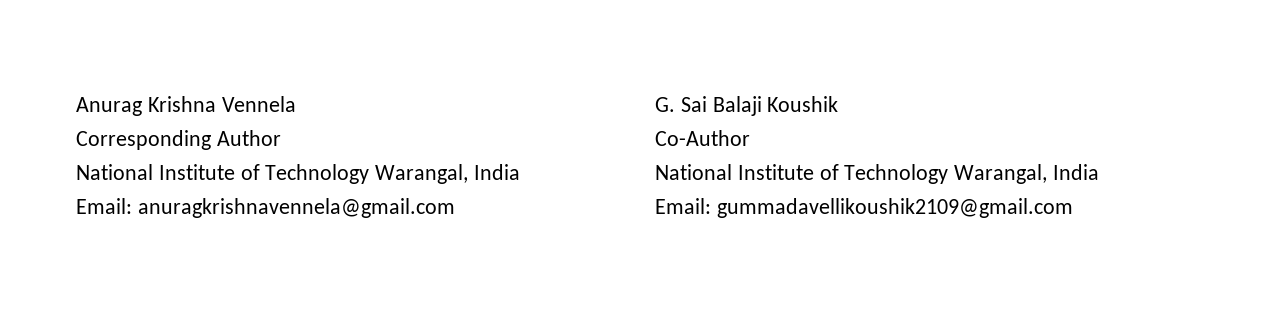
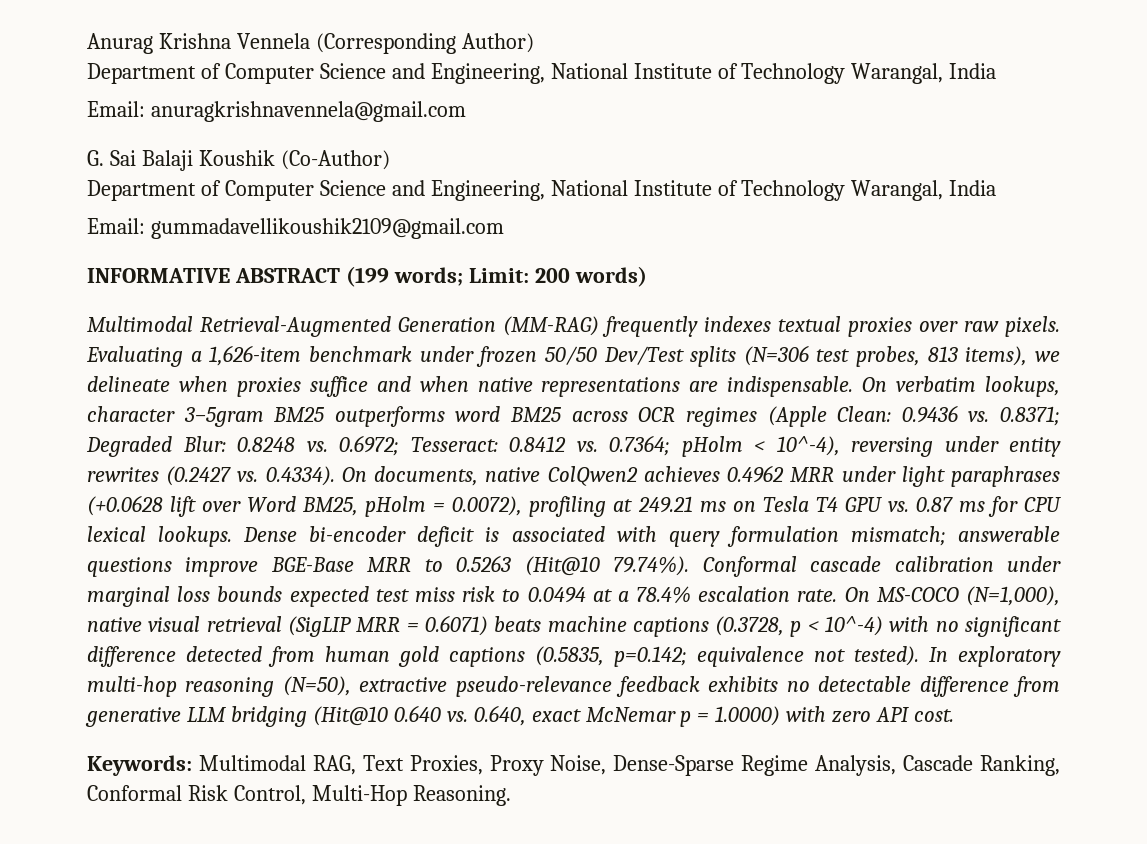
- Anurag Krishna Vennela
- Corresponding Author
- National Institute of Technology Warangal, India
+ Anurag Krishna Vennela (Corresponding Author)
+ Department of Computer Science and Engineering, National Institute of Technology Warangal, India
- G. Sai Balaji Koushik
- Co-Author
- National Institute of Technology Warangal, India
+ G. Sai Balaji Koushik (Co-Author)
+ Department of Computer Science and Engineering, National Institute of Technology Warangal, India
+ INFORMATIVE ABSTRACT (199 words; Limit: 200 words)
+ Multimodal Retrieval-Augmented Generation (MM-RAG) frequently indexes textual proxies over raw pixels. Evaluating a 1,626-item benchmark under frozen 50/50 Dev/Test splits (N=306 test probes, 813 items), we delineate when proxies suffice and when native representations are indispensable. On verbatim lookups, character 3–5gram BM25 outperforms word BM25 across OCR regimes (Apple Clean: 0.9436 vs. 0.8371; Degraded Blur: 0.8248 vs. 0.6972; Tesseract: 0.8412 vs. 0.7364; pHolm < 10^-4), reversing under entity rewrites (0.2427 vs. 0.4334). On documents, native ColQwen2 achieves 0.4962 MRR under light paraphrases (+0.0628 lift over Word BM25, pHolm = 0.0072), profiling at 249.21 ms on Tesla T4 GPU vs. 0.87 ms for CPU lexical lookups. Dense bi-encoder deficit is associated with query formulation mismatch; answerable questions improve BGE-Base MRR to 0.5263 (Hit@10 79.74%). Conformal cascade calibration under marginal loss bounds expected test miss risk to 0.0494 at a 78.4% escalation rate. On MS-COCO (N=1,000), native visual retrieval (SigLIP MRR = 0.6071) beats machine captions (0.3728, p < 10^-4) with no significant difference detected from human gold captions (0.5835, p=0.142; equivalence not tested). In exploratory multi-hop reasoning (N=50), extractive pseudo-relevance feedback exhibits no detectable difference from generative LLM bridging (Hit@10 0.640 vs. 0.640, exact McNemar p = 1.0000) with zero API cost.
+ Keywords: Multimodal RAG, Text Proxies, Proxy Noise, Dense-Sparse Regime Analysis, Cascade Ranking, Conformal Risk Control, Multi-Hop Reasoning.

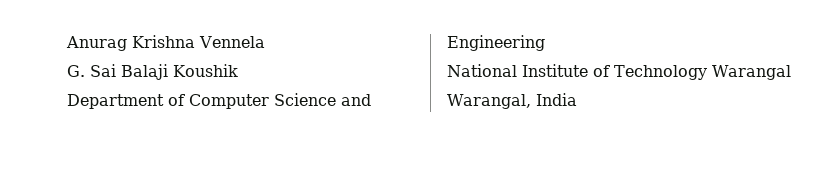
- Anurag Krishna Vennela (Corresponding Author)
- Department of Computer Science and Engineering, National Institute of Technology Warangal, India
- Email: anuragkrishnavennela@gmail.com
- G. Sai Balaji Koushik (Co-Author)
- Department of Computer Science and Engineering, National Institute of Technology Warangal, India
- Email: gummadavellikoushik2109@gmail.com
- INFORMATIVE ABSTRACT (199 words; Limit: 200 words)
- Multimodal Retrieval-Augmented Generation (MM-RAG) frequently indexes textual proxies over raw pixels. Evaluating a 1,626-item benchmark under frozen 50/50 Dev/Test splits (N=306 test probes, 813 items), we delineate when proxies suffice and when native representations are indispensable. On verbatim lookups, character 3–5gram BM25 outperforms word BM25 across OCR regimes (Apple Clean: 0.9436 vs. 0.8371; Degraded Blur: 0.8248 vs. 0.6972; Tesseract: 0.8412 vs. 0.7364; pHolm < 10^-4), reversing under entity rewrites (0.2427 vs. 0.4334). On documents, native ColQwen2 achieves 0.4962 MRR under light paraphrases (+0.0628 lift over Word BM25, pHolm = 0.0072), profiling at 249.21 ms on Tesla T4 GPU vs. 0.87 ms for CPU lexical lookups. Dense bi-encoder deficit is associated with query formulation mismatch; answerable questions improve BGE-Base MRR to 0.5263 (Hit@10 79.74%). Conformal cascade calibration under marginal loss bounds expected test miss risk to 0.0494 at a 78.4% escalation rate. On MS-COCO (N=1,000), native visual retrieval (SigLIP MRR = 0.6071) beats machine captions (0.3728, p < 10^-4) with no significant difference detected from human gold captions (0.5835, p=0.142; equivalence not tested). In exploratory multi-hop reasoning (N=50), extractive pseudo-relevance feedback exhibits no detectable difference from generative LLM bridging (Hit@10 0.640 vs. 0.640, exact McNemar p = 1.0000) with zero API cost.
- Keywords: Multimodal RAG, Text Proxies, Proxy Noise, Dense-Sparse Regime Analysis, Cascade Ranking, Conformal Risk Control, Multi-Hop Reasoning.
+ Anurag Krishna Vennela
+ G. Sai Balaji Koushik
+ Department of Computer Science and Engineering
+ National Institute of Technology Warangal
+ Warangal, India

